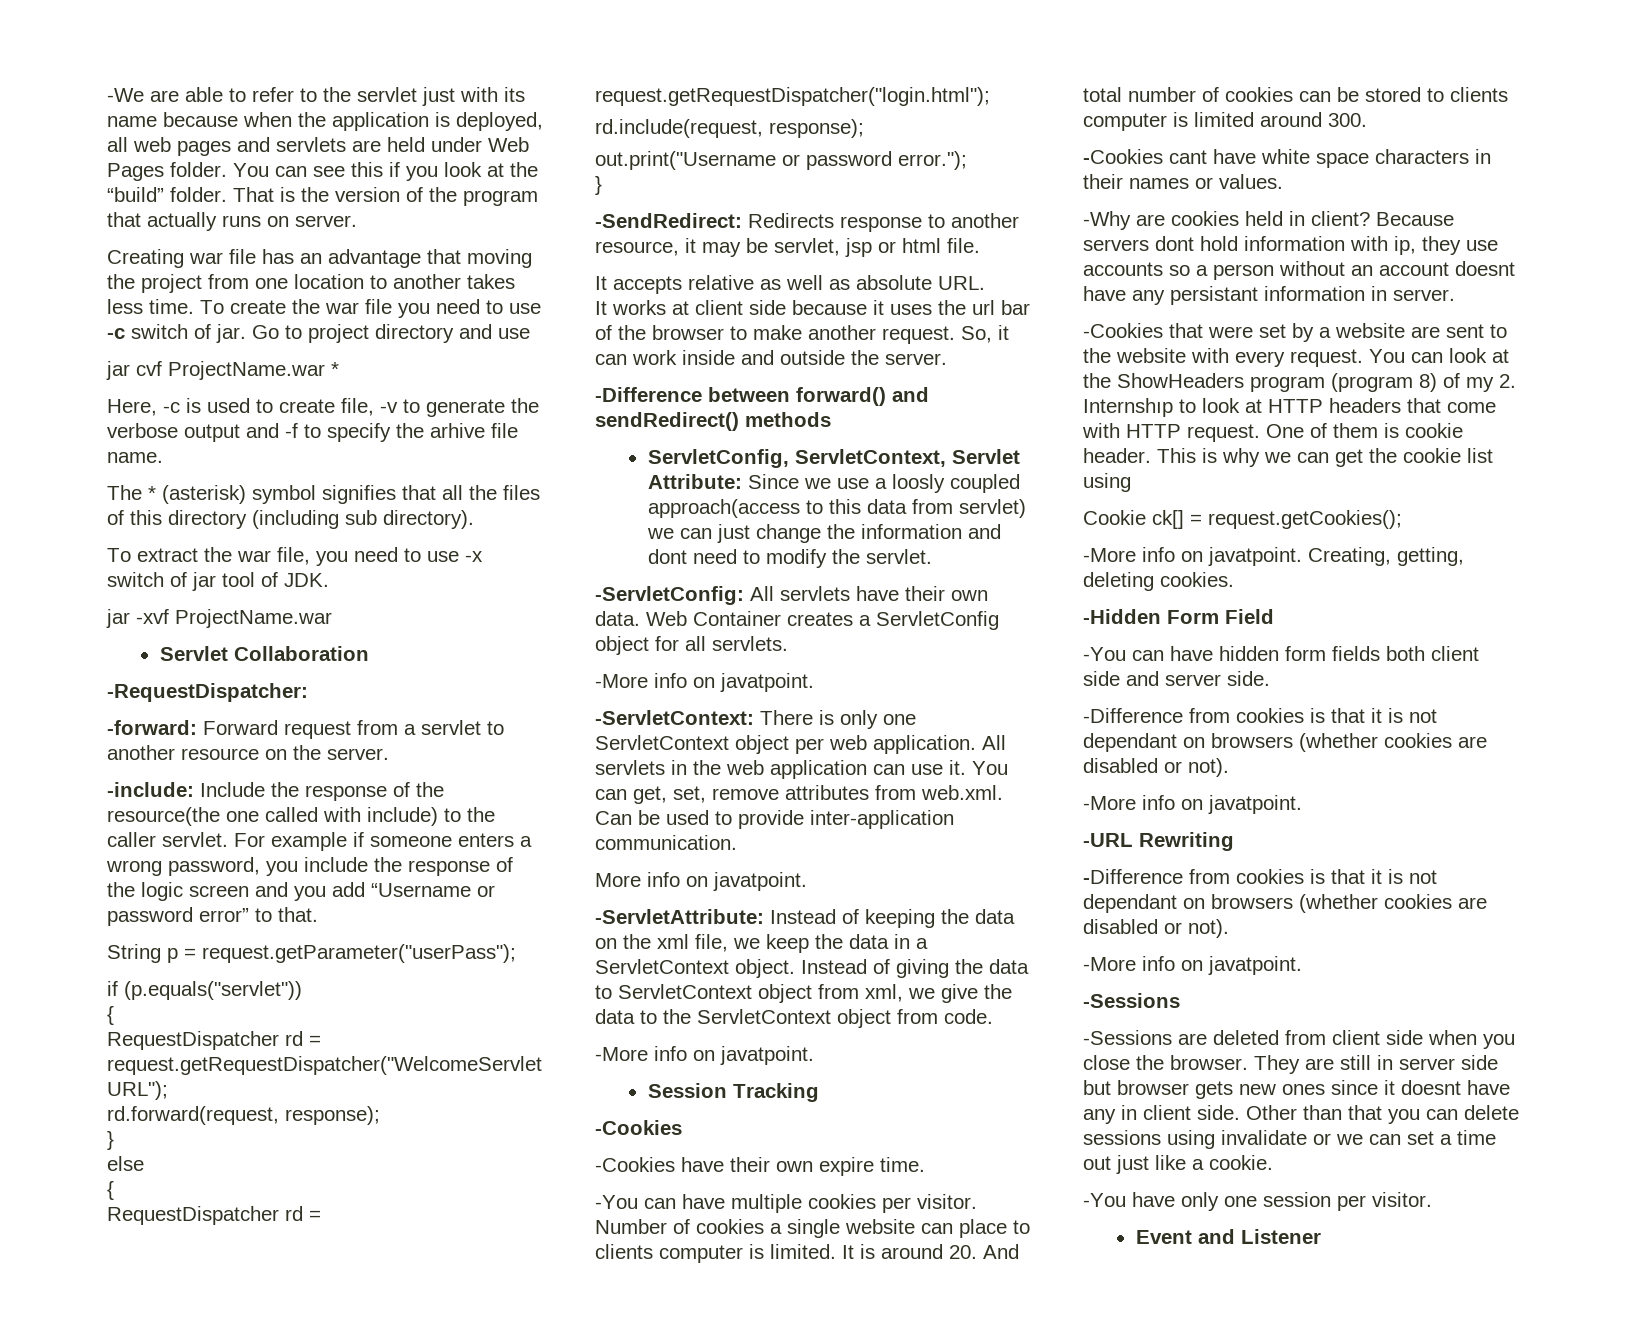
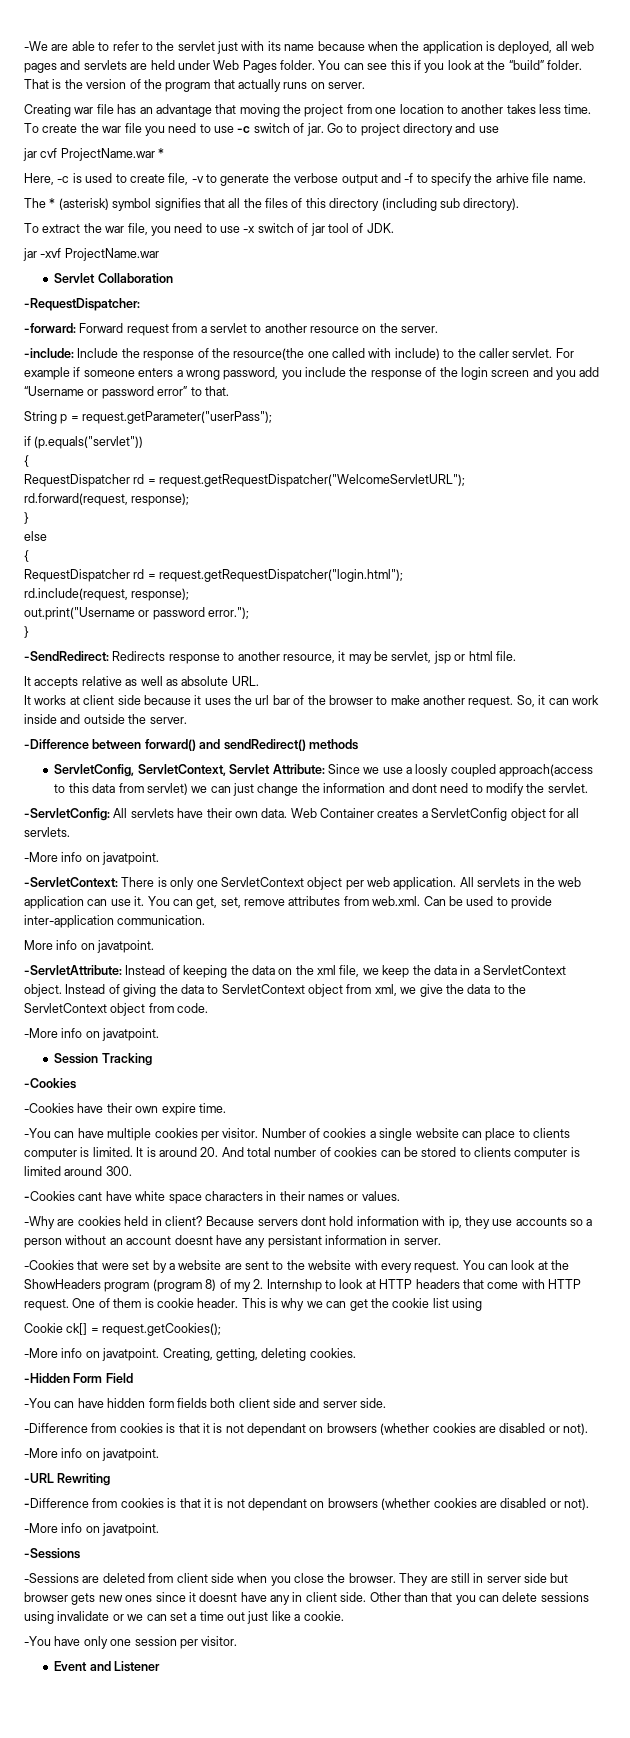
- For example if someone enters a wrong password, you include the response of the logic screen and you add “Username or password error” to that.
+ For example if someone enters a wrong password, you include the response of the login screen and you add “Username or password error” to that.

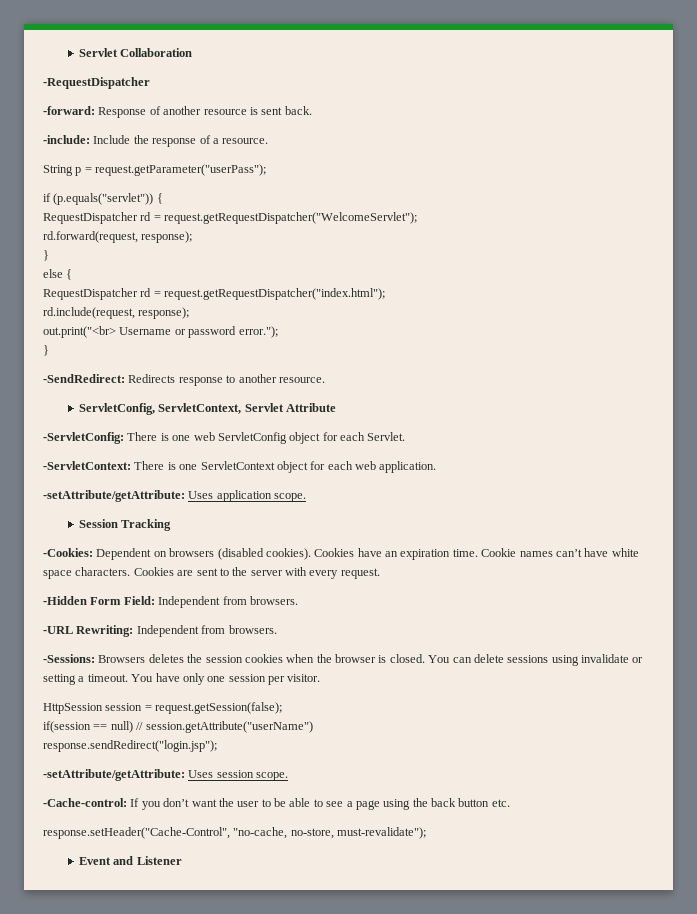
- -We are able to refer to the servlet just with its name because when the application is deployed, all web pages and servlets are held under Web Pages folder. You can see this if you look at the “build” folder. That is the version of the program that actually runs on server.
- Creating war file has an advantage that moving the project from one location to another takes less time. To create the war file you need to use -c switch of jar. Go to project directory and use
- jar cvf ProjectName.war *
- Here, -c is used to create file, -v to generate the verbose output and -f to specify the arhive file name.
- The * (asterisk) symbol signifies that all the files of this directory (including sub directory).
- To extract the war file, you need to use -x switch of jar tool of JDK.
- jar -xvf ProjectName.war
- -RequestDispatcher:
+ -RequestDispatcher
- -forward: Forward request from a servlet to another resource on the server.
+ -forward: Response of another resource is sent back.
- -include: Include the response of the resource(the one called with include) to the caller servlet. For example if someone enters a wrong password, you include the response of the login screen and you add “Username or password error” to that.
+ -include: Include the response of a resource.
- if (p.equals("servlet"))
- {
- RequestDispatcher rd = request.getRequestDispatcher("WelcomeServletURL");
+ if (p.equals("servlet")) {
+ RequestDispatcher rd = request.getRequestDispatcher("WelcomeServlet");
- else
- {
- RequestDispatcher rd = request.getRequestDispatcher("login.html");
+ else {
+ RequestDispatcher rd = request.getRequestDispatcher("index.html");
- out.print("Username or password error.");
+ out.print("<br> Username or password error.");
- -SendRedirect: Redirects response to another resource, it may be servlet, jsp or html file.
- It accepts relative as well as absolute URL.
- It works at client side because it uses the url bar of the browser to make another request. So, it can work inside and outside the server.
- -Difference between forward() and sendRedirect() methods
- ServletConfig, ServletContext, Servlet Attribute: Since we use a loosly coupled approach(access to this data from servlet) we can just change the information and dont need to modify the servlet.
- -ServletConfig: All servlets have their own data. Web Container creates a ServletConfig object for all servlets.
- -More info on javatpoint.
+ -SendRedirect: Redirects response to another resource.
+ ServletConfig, ServletContext, Servlet Attribute
+ -ServletConfig: There is one web ServletConfig object for each Servlet.
- -ServletContext: There is only one ServletContext object per web application. All servlets in the web application can use it. You can get, set, remove attributes from web.xml. Can be used to provide inter-application communication.
- More info on javatpoint.
- -ServletAttribute: Instead of keeping the data on the xml file, we keep the data in a ServletContext object. Instead of giving the data to ServletContext object from xml, we give the data to the ServletContext object from code.
- -More info on javatpoint.
+ -ServletContext: There is one ServletContext object for each web application.
+ -setAttribute/getAttribute: Uses application scope.
  Session Tracking
- -Cookies
- -Cookies have their own expire time.
- -You can have multiple cookies per visitor. Number of cookies a single website can place to clients computer is limited. It is around 20. And total number of cookies can be stored to clients computer is limited around 300.
- -Cookies cant have white space characters in their names or values.
- -Why are cookies held in client? Because servers dont hold information with ip, they use accounts so a person without an account doesnt have any persistant information in server.
- -Cookies that were set by a website are sent to the website with every request. You can look at the ShowHeaders program (program 8) of my 2. Internshıp to look at HTTP headers that come with HTTP request. One of them is cookie header. This is why we can get the cookie list using
- Cookie ck[] = request.getCookies();
- -More info on javatpoint. Creating, getting, deleting cookies.
- -Hidden Form Field
- -You can have hidden form fields both client side and server side.
- -Difference from cookies is that it is not dependant on browsers (whether cookies are disabled or not).
- -More info on javatpoint.
- -URL Rewriting
- -Difference from cookies is that it is not dependant on browsers (whether cookies are disabled or not).
- -More info on javatpoint.
- -Sessions
- -Sessions are deleted from client side when you close the browser. They are still in server side but browser gets new ones since it doesnt have any in client side. Other than that you can delete sessions using invalidate or we can set a time out just like a cookie.
- -You have only one session per visitor.
+ -Cookies: Dependent on browsers (disabled cookies). Cookies have an expiration time. Cookie names can’t have white space characters. Cookies are sent to the server with every request.
+ -Hidden Form Field: Independent from browsers.
+ -URL Rewriting: Independent from browsers.
+ -Sessions: Browsers deletes the session cookies when the browser is closed. You can delete sessions using invalidate or setting a timeout. You have only one session per visitor.
+ HttpSession session = request.getSession(false);
+ if(session == null) // session.getAttribute("userName")
+ response.sendRedirect("login.jsp");
+ -setAttribute/getAttribute: Uses session scope.
+ -Cache-control: If you don’t want the user to be able to see a page using the back button etc.
+ response.setHeader("Cache-Control", "no-cache, no-store, must-revalidate");

